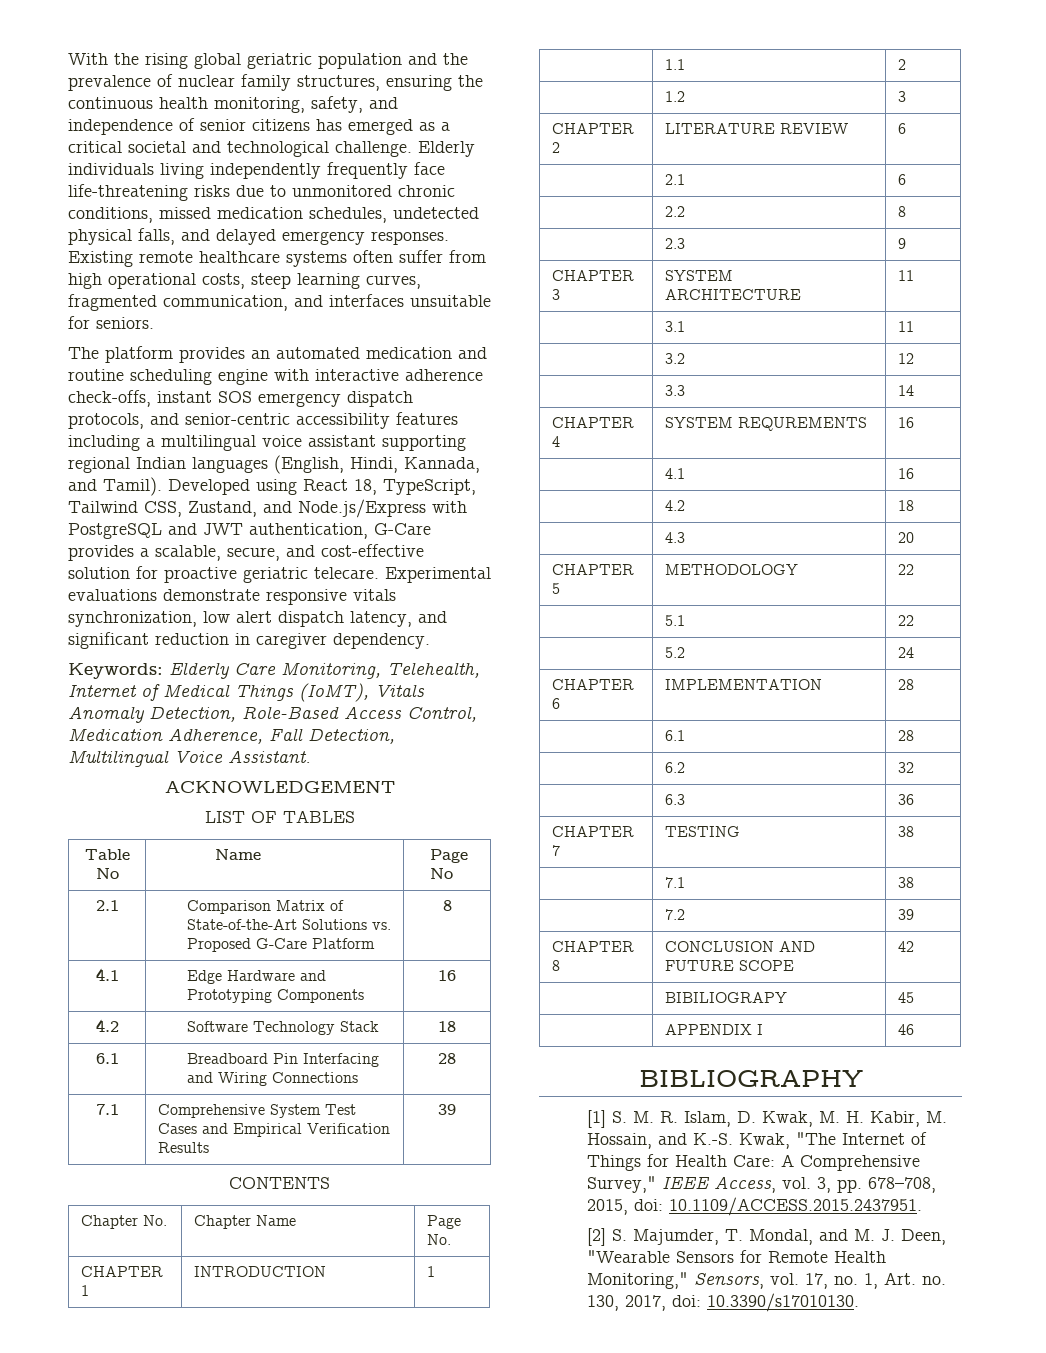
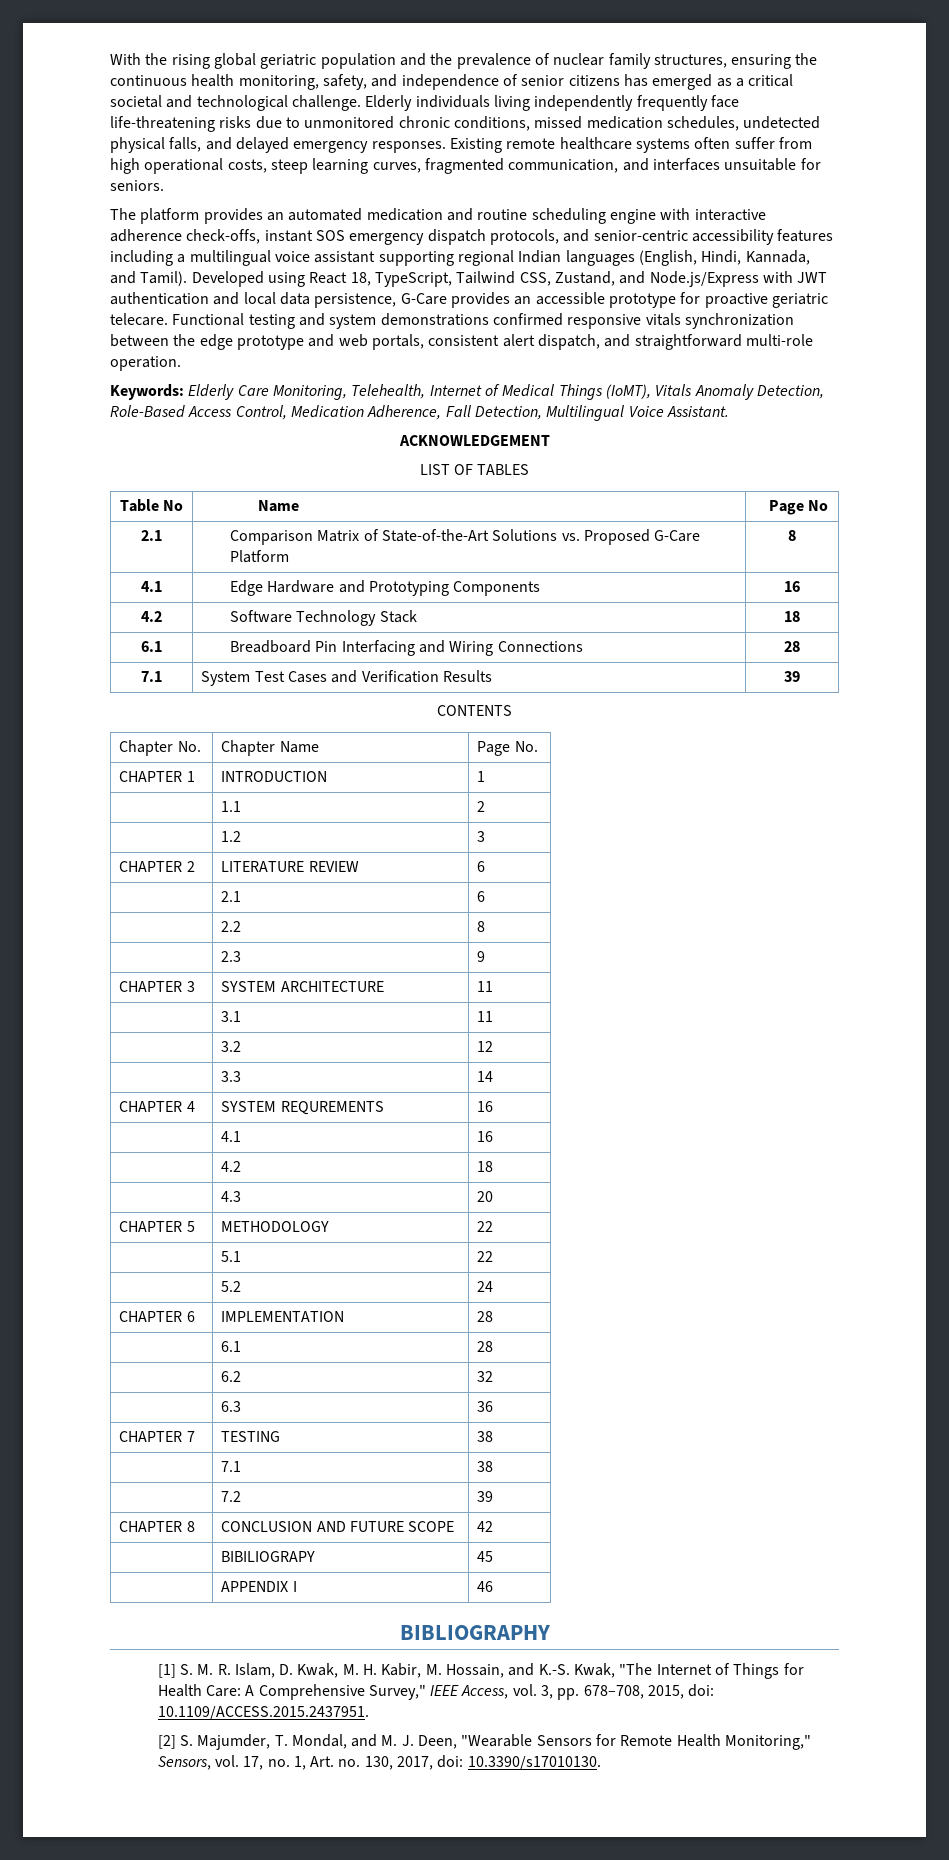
- Developed using React 18, TypeScript, Tailwind CSS, Zustand, and Node.js/Express with PostgreSQL and JWT authentication, G-Care provides a scalable, secure, and cost-effective solution for proactive geriatric telecare. Experimental evaluations demonstrate responsive vitals synchronization, low alert dispatch latency, and significant reduction in caregiver dependency.
+ Developed using React 18, TypeScript, Tailwind CSS, Zustand, and Node.js/Express with JWT authentication and local data persistence, G-Care provides an accessible prototype for proactive geriatric telecare. Functional testing and system demonstrations confirmed responsive vitals synchronization between the edge prototype and web portals, consistent alert dispatch, and straightforward multi-role operation.
- 7.1 | Comprehensive System Test Cases and Empirical Verification Results | 39
+ 7.1 | System Test Cases and Verification Results | 39

